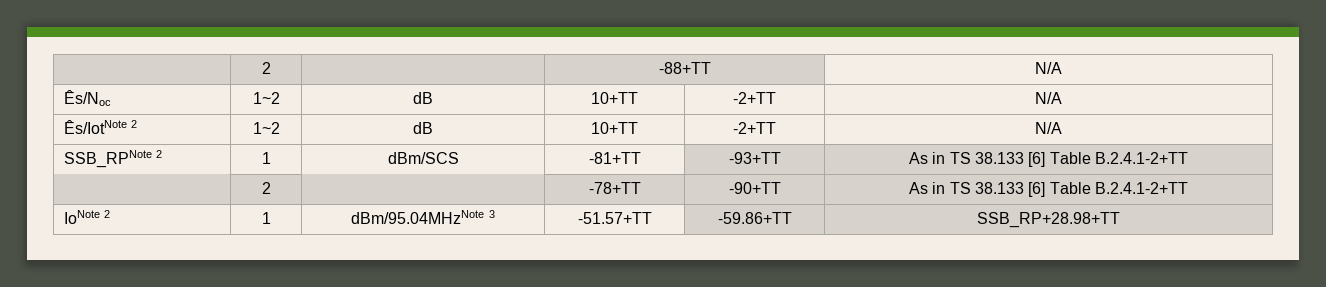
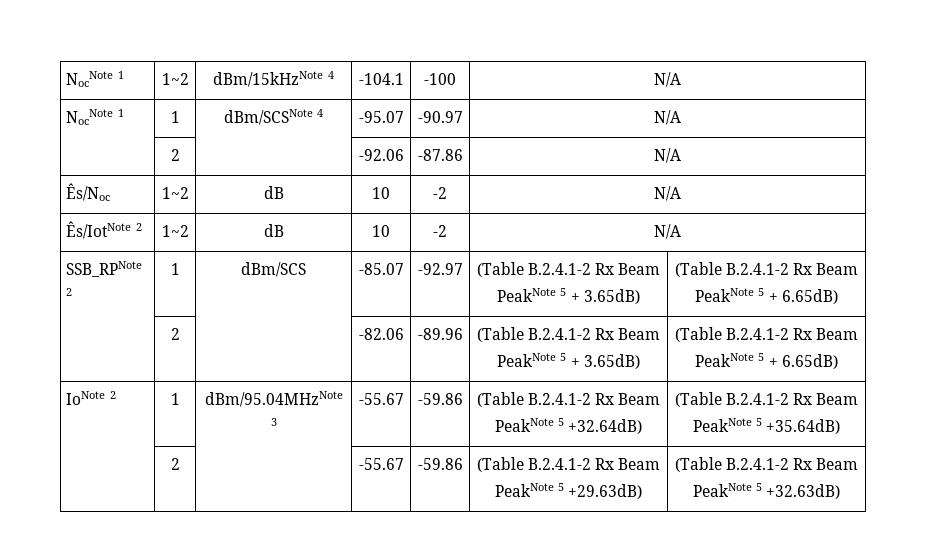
- | 2 | | -88+TT | N/A
+ NocNote 1 | 1~2 | dBm/15kHzNote 4 | -104.1 | -100 | N/A
+ NocNote 1 | 1 | dBm/SCSNote 4 | -95.07 | -90.97 | N/A
+ | 2 | | -92.06 | -87.86 | N/A
- Ês/Noc | 1~2 | dB | 10+TT | -2+TT | N/A
+ Ês/Noc | 1~2 | dB | 10 | -2 | N/A
- Ês/IotNote 2 | 1~2 | dB | 10+TT | -2+TT | N/A
+ Ês/IotNote 2 | 1~2 | dB | 10 | -2 | N/A
- SSB_RPNote 2 | 1 | dBm/SCS | -81+TT | -93+TT | As in TS 38.133 [6] Table B.2.4.1-2+TT
- | 2 | | -78+TT | -90+TT | As in TS 38.133 [6] Table B.2.4.1-2+TT
+ SSB_RPNote 2 | 1 | dBm/SCS | -85.07 | -92.97 | (Table B.2.4.1-2 Rx Beam PeakNote 5 + 3.65dB) | (Table B.2.4.1-2 Rx Beam PeakNote 5 + 6.65dB)
+ | 2 | | -82.06 | -89.96 | (Table B.2.4.1-2 Rx Beam PeakNote 5 + 3.65dB) | (Table B.2.4.1-2 Rx Beam PeakNote 5 + 6.65dB)
- IoNote 2 | 1 | dBm/95.04MHzNote 3 | -51.57+TT | -59.86+TT | SSB_RP+28.98+TT
+ IoNote 2 | 1 | dBm/95.04MHzNote 3 | -55.67 | -59.86 | (Table B.2.4.1-2 Rx Beam PeakNote 5 +32.64dB) | (Table B.2.4.1-2 Rx Beam PeakNote 5 +35.64dB)
+ | 2 | | -55.67 | -59.86 | (Table B.2.4.1-2 Rx Beam PeakNote 5 +29.63dB) | (Table B.2.4.1-2 Rx Beam PeakNote 5 +32.63dB)

